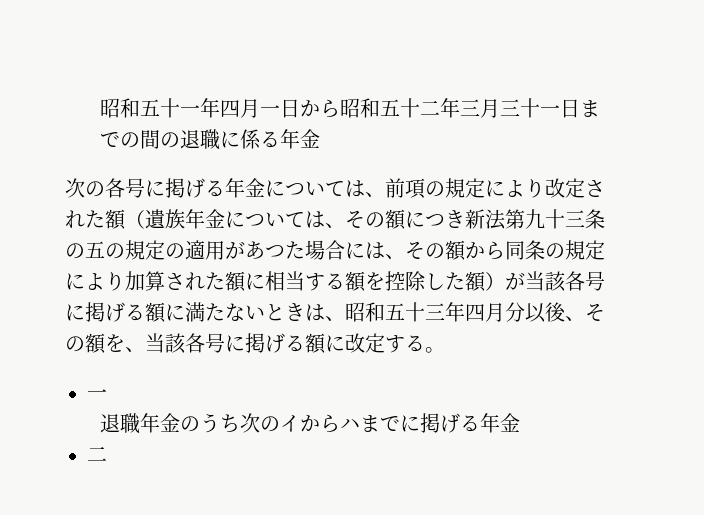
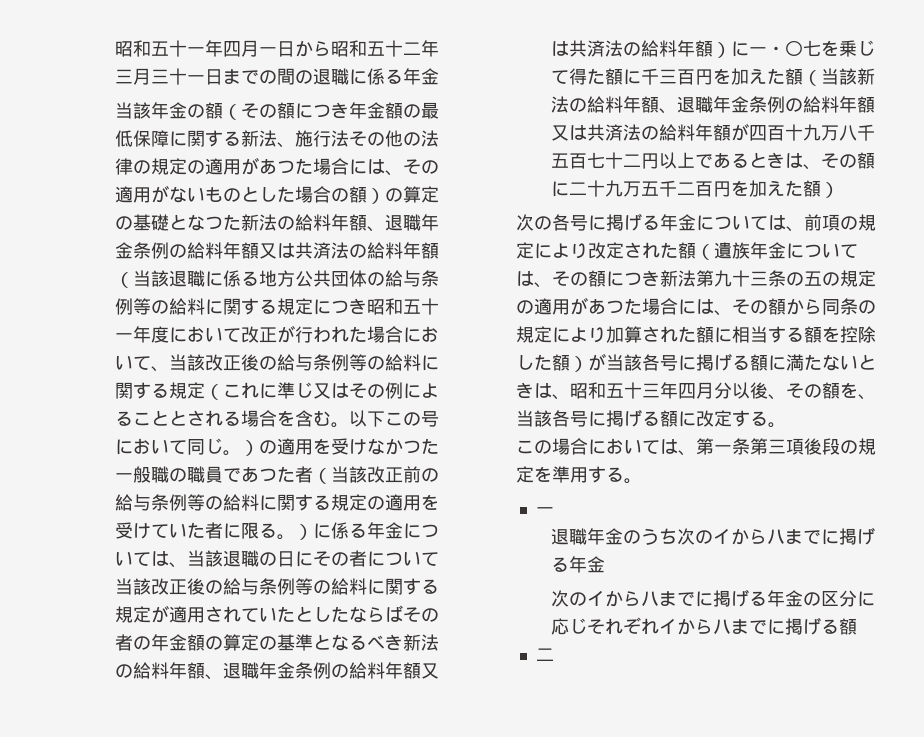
+ 当該年金の額（その額につき年金額の最低保障に関する新法、施行法その他の法律の規定の適用があつた場合には、その適用がないものとした場合の額）の算定の基礎となつた新法の給料年額、退職年金条例の給料年額又は共済法の給料年額（当該退職に係る地方公共団体の給与条例等の給料に関する規定につき昭和五十一年度において改正が行われた場合において、当該改正後の給与条例等の給料に関する規定（これに準じ又はその例によることとされる場合を含む。以下この号において同じ。）の適用を受けなかつた一般職の職員であつた者（当該改正前の給与条例等の給料に関する規定の適用を受けていた者に限る。）に係る年金については、当該退職の日にその者について当該改正後の給与条例等の給料に関する規定が適用されていたとしたならばその者の年金額の算定の基準となるべき新法の給料年額、退職年金条例の給料年額又は共済法の給料年額）に一・〇七を乗じて得た額に千三百円を加えた額（当該新法の給料年額、退職年金条例の給料年額又は共済法の給料年額が四百十九万八千五百七十二円以上であるときは、その額に二十九万五千二百円を加えた額）
+ この場合においては、第一条第三項後段の規定を準用する。
+ 次のイからハまでに掲げる年金の区分に応じそれぞれイからハまでに掲げる額

